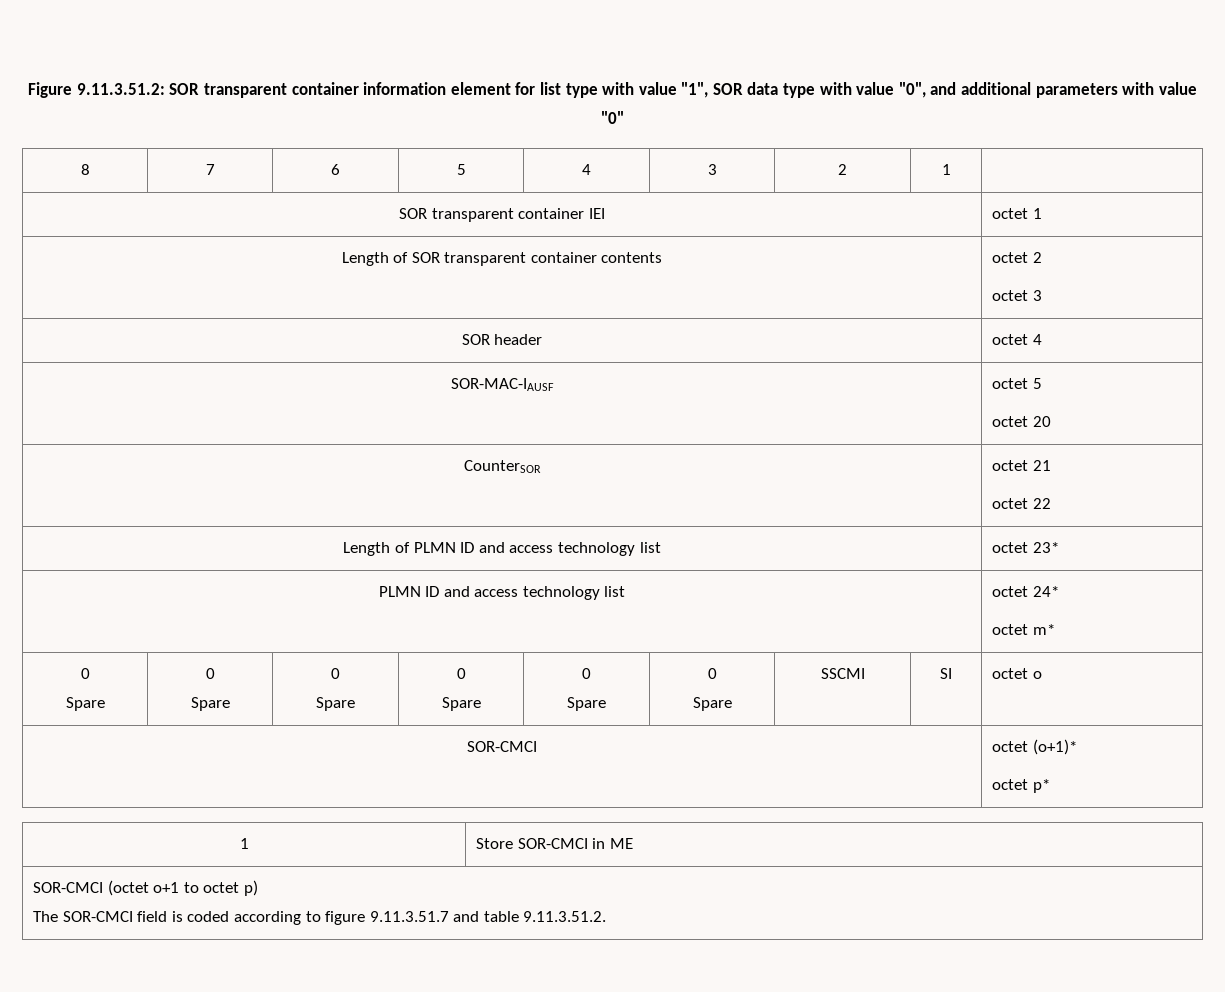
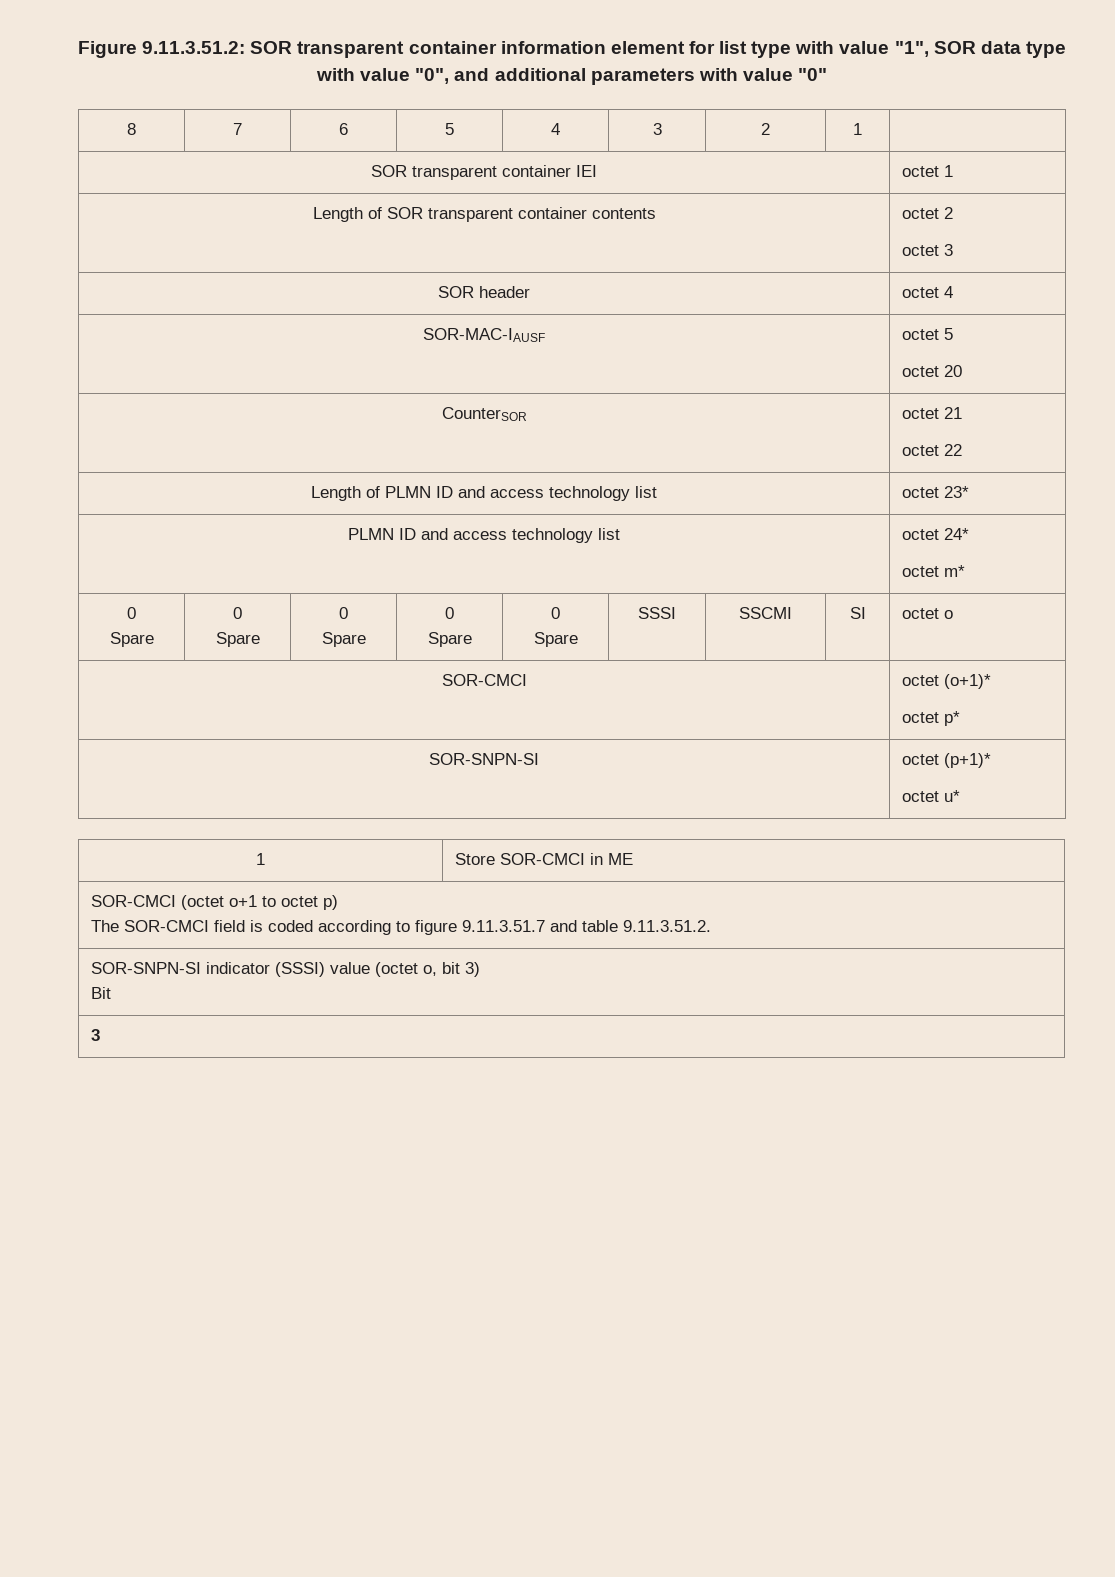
  PLMN ID and access technology list | octet 24*
  octet m*
  0
  Spare | 0
  Spare | 0
  Spare | 0
  Spare | 0
- Spare | 0
- Spare | SSCMI | SI | octet o
+ Spare | SSSI | SSCMI | SI | octet o
+ SOR-SNPN-SI | octet (p+1)*
+ octet u*
+ SOR-SNPN-SI indicator (SSSI) value (octet o, bit 3)
+ Bit
+ 3

